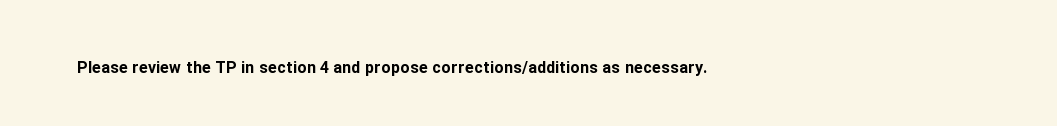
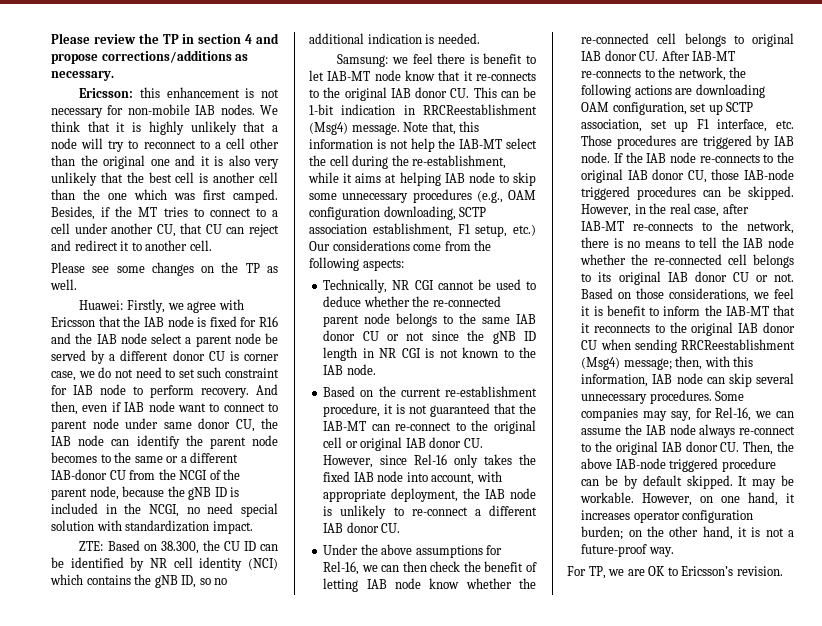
+ Ericsson: this enhancement is not necessary for non-mobile IAB nodes. We think that it is highly unlikely that a node will try to reconnect to a cell other than the original one and it is also very unlikely that the best cell is another cell than the one which was first camped. Besides, if the MT tries to connect to a cell under another CU, that CU can reject and redirect it to another cell.
+ Please see some changes on the TP as well.
+ Huawei: Firstly, we agree with Ericsson that the IAB node is fixed for R16 and the IAB node select a parent node be served by a different donor CU is corner case, we do not need to set such constraint for IAB node to perform recovery. And then, even if IAB node want to connect to parent node under same donor CU, the IAB node can identify the parent node becomes to the same or a different IAB-donor CU from the NCGI of the parent node, because the gNB ID is included in the NCGI, no need special solution with standardization impact.
+ ZTE: Based on 38.300, the CU ID can be identified by NR cell identity (NCI) which contains the gNB ID, so no additional indication is needed.
+ Samsung: we feel there is benefit to let IAB-MT node know that it re-connects to the original IAB donor CU. This can be 1-bit indication in RRCReestablishment (Msg4) message. Note that, this information is not help the IAB-MT select the cell during the re-establishment, while it aims at helping IAB node to skip some unnecessary procedures (e.g., OAM configuration downloading, SCTP association establishment, F1 setup, etc.) Our considerations come from the following aspects:
+ Technically, NR CGI cannot be used to deduce whether the re-connected parent node belongs to the same IAB donor CU or not since the gNB ID length in NR CGI is not known to the IAB node.
+ Based on the current re-establishment procedure, it is not guaranteed that the IAB-MT can re-connect to the original cell or original IAB donor CU. However, since Rel-16 only takes the fixed IAB node into account, with appropriate deployment, the IAB node is unlikely to re-connect a different IAB donor CU.
+ Under the above assumptions for Rel-16, we can then check the benefit of letting IAB node know whether the re-connected cell belongs to original IAB donor CU. After IAB-MT re-connects to the network, the following actions are downloading OAM configuration, set up SCTP association, set up F1 interface, etc. Those procedures are triggered by IAB node. If the IAB node re-connects to the original IAB donor CU, those IAB-node triggered procedures can be skipped. However, in the real case, after IAB-MT re-connects to the network, there is no means to tell the IAB node whether the re-connected cell belongs to its original IAB donor CU or not. Based on those considerations, we feel it is benefit to inform the IAB-MT that it reconnects to the original IAB donor CU when sending RRCReestablishment (Msg4) message; then, with this information, IAB node can skip several unnecessary procedures. Some companies may say, for Rel-16, we can assume the IAB node always re-connect to the original IAB donor CU. Then, the above IAB-node triggered procedure can be by default skipped. It may be workable. However, on one hand, it increases operator configuration burden; on the other hand, it is not a future-proof way.
+ For TP, we are OK to Ericsson’s revision.

